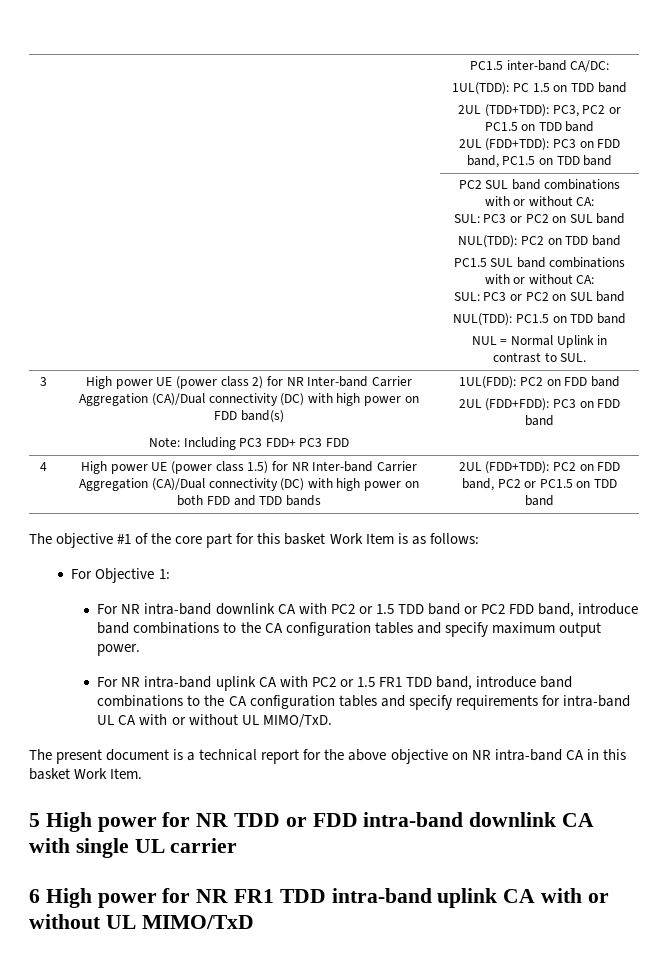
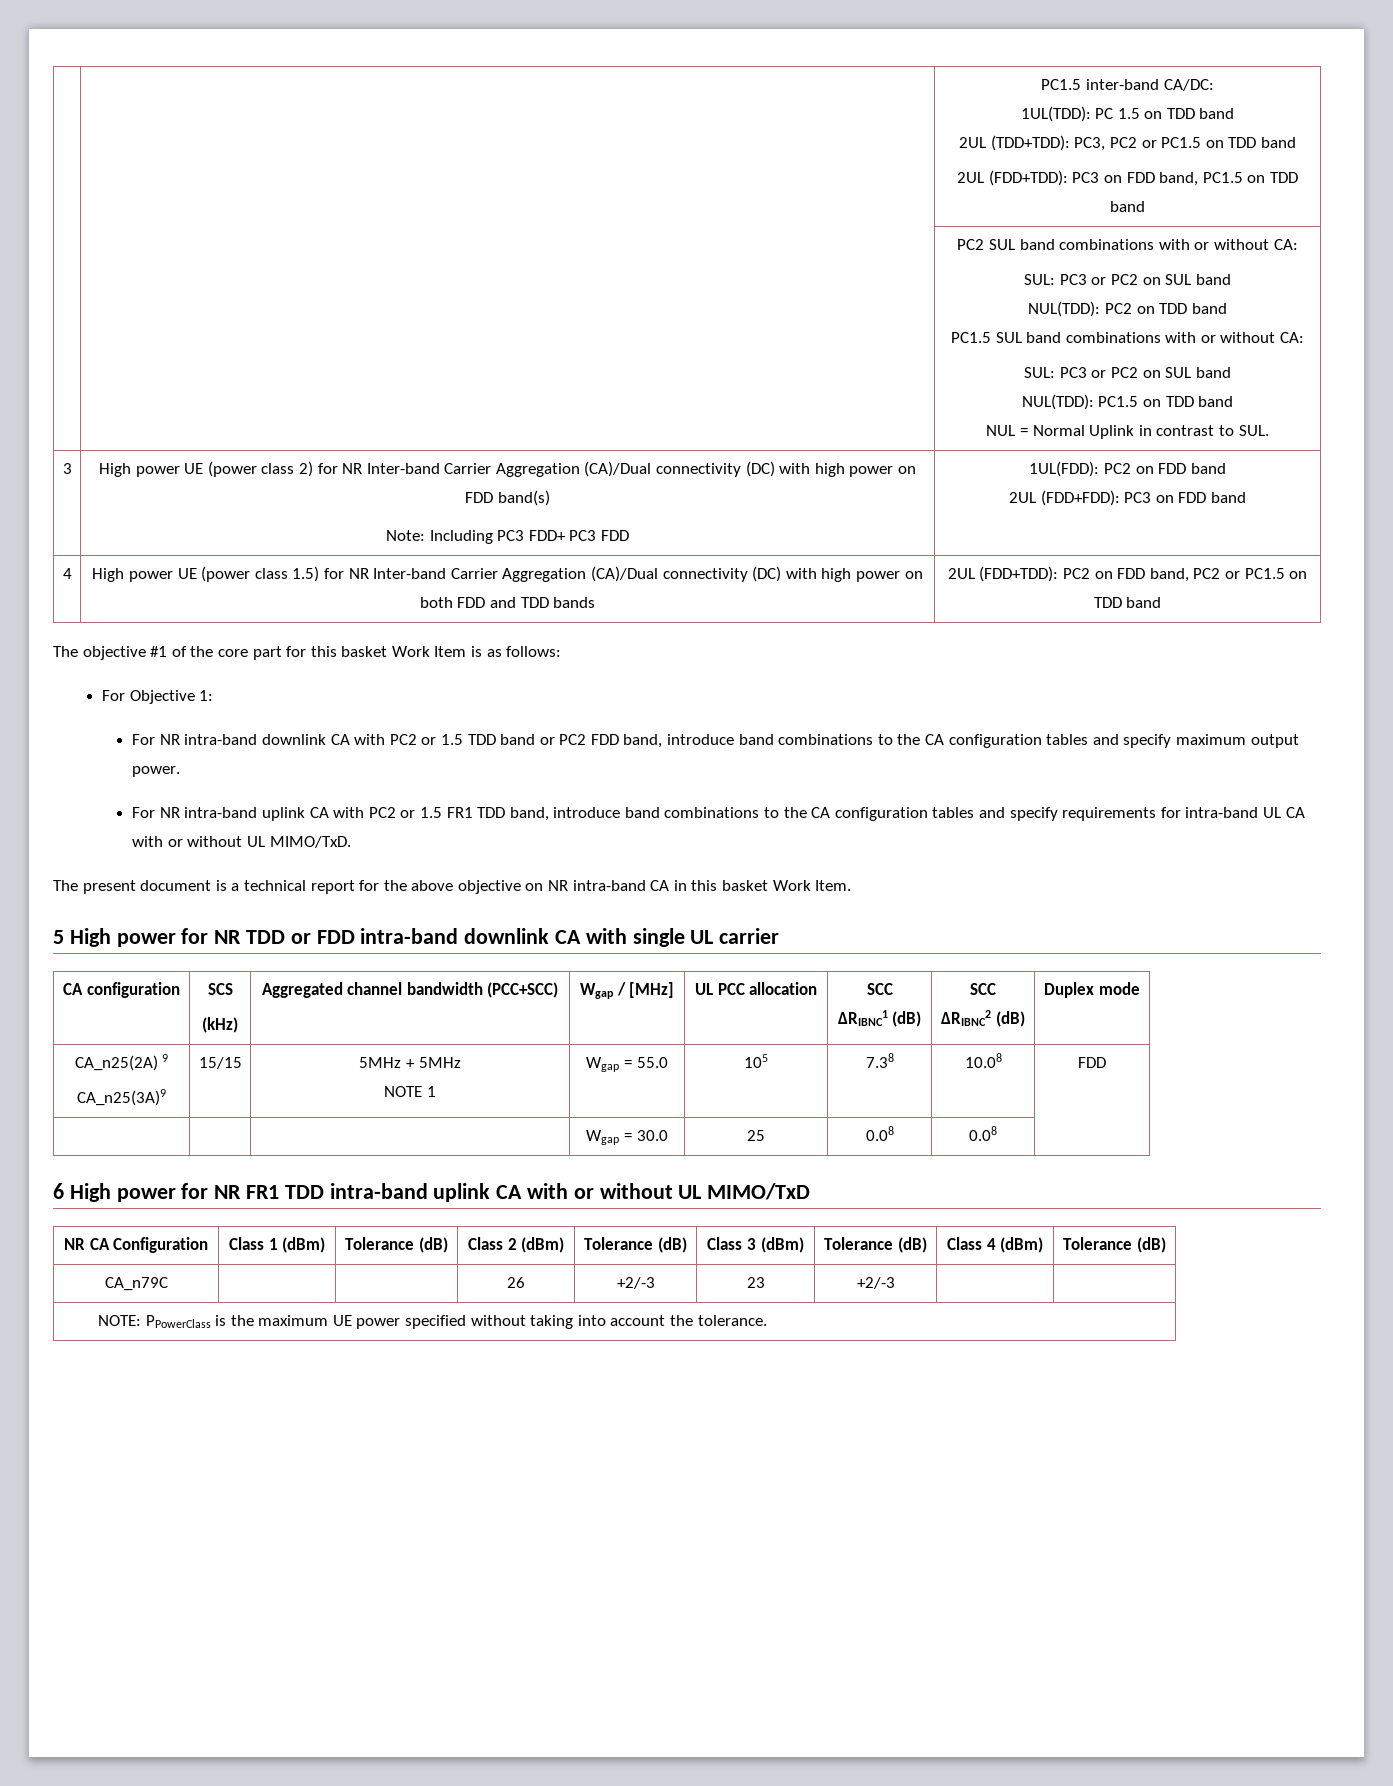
+ CA configuration | SCS
+ (kHz) | Aggregated channel bandwidth (PCC+SCC) | Wgap / [MHz] | UL PCC allocation | SCC
+ ΔRIBNC1 (dB) | SCC
+ ΔRIBNC2 (dB) | Duplex mode
+ CA_n25(2A) 9
+ CA_n25(3A)9 | 15/15 | 5MHz + 5MHz
+ NOTE 1 | Wgap = 55.0 | 105 | 7.38 | 10.08 | FDD
+ | | | Wgap = 30.0 | 25 | 0.08 | 0.08 |
+ NR CA Configuration | Class 1 (dBm) | Tolerance (dB) | Class 2 (dBm) | Tolerance (dB) | Class 3 (dBm) | Tolerance (dB) | Class 4 (dBm) | Tolerance (dB)
+ CA_n79C | | | 26 | +2/-3 | 23 | +2/-3 | |
+ NOTE: PPowerClass is the maximum UE power specified without taking into account the tolerance.

